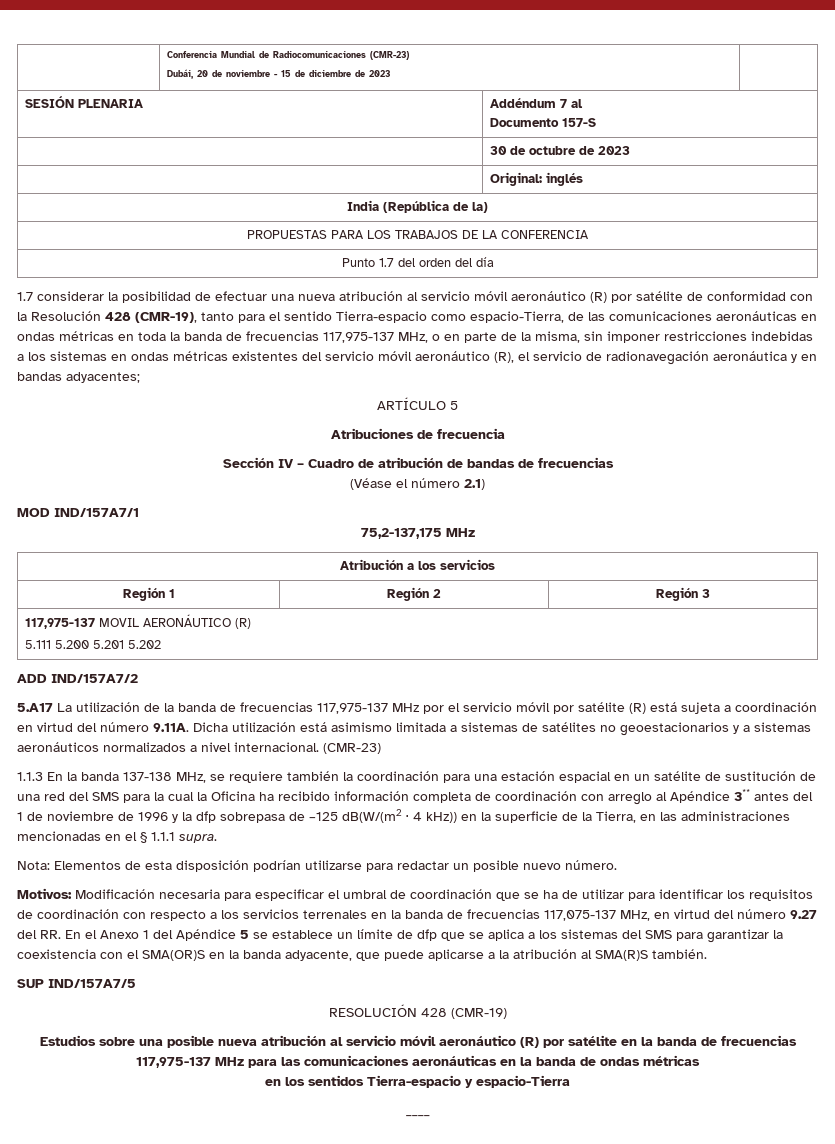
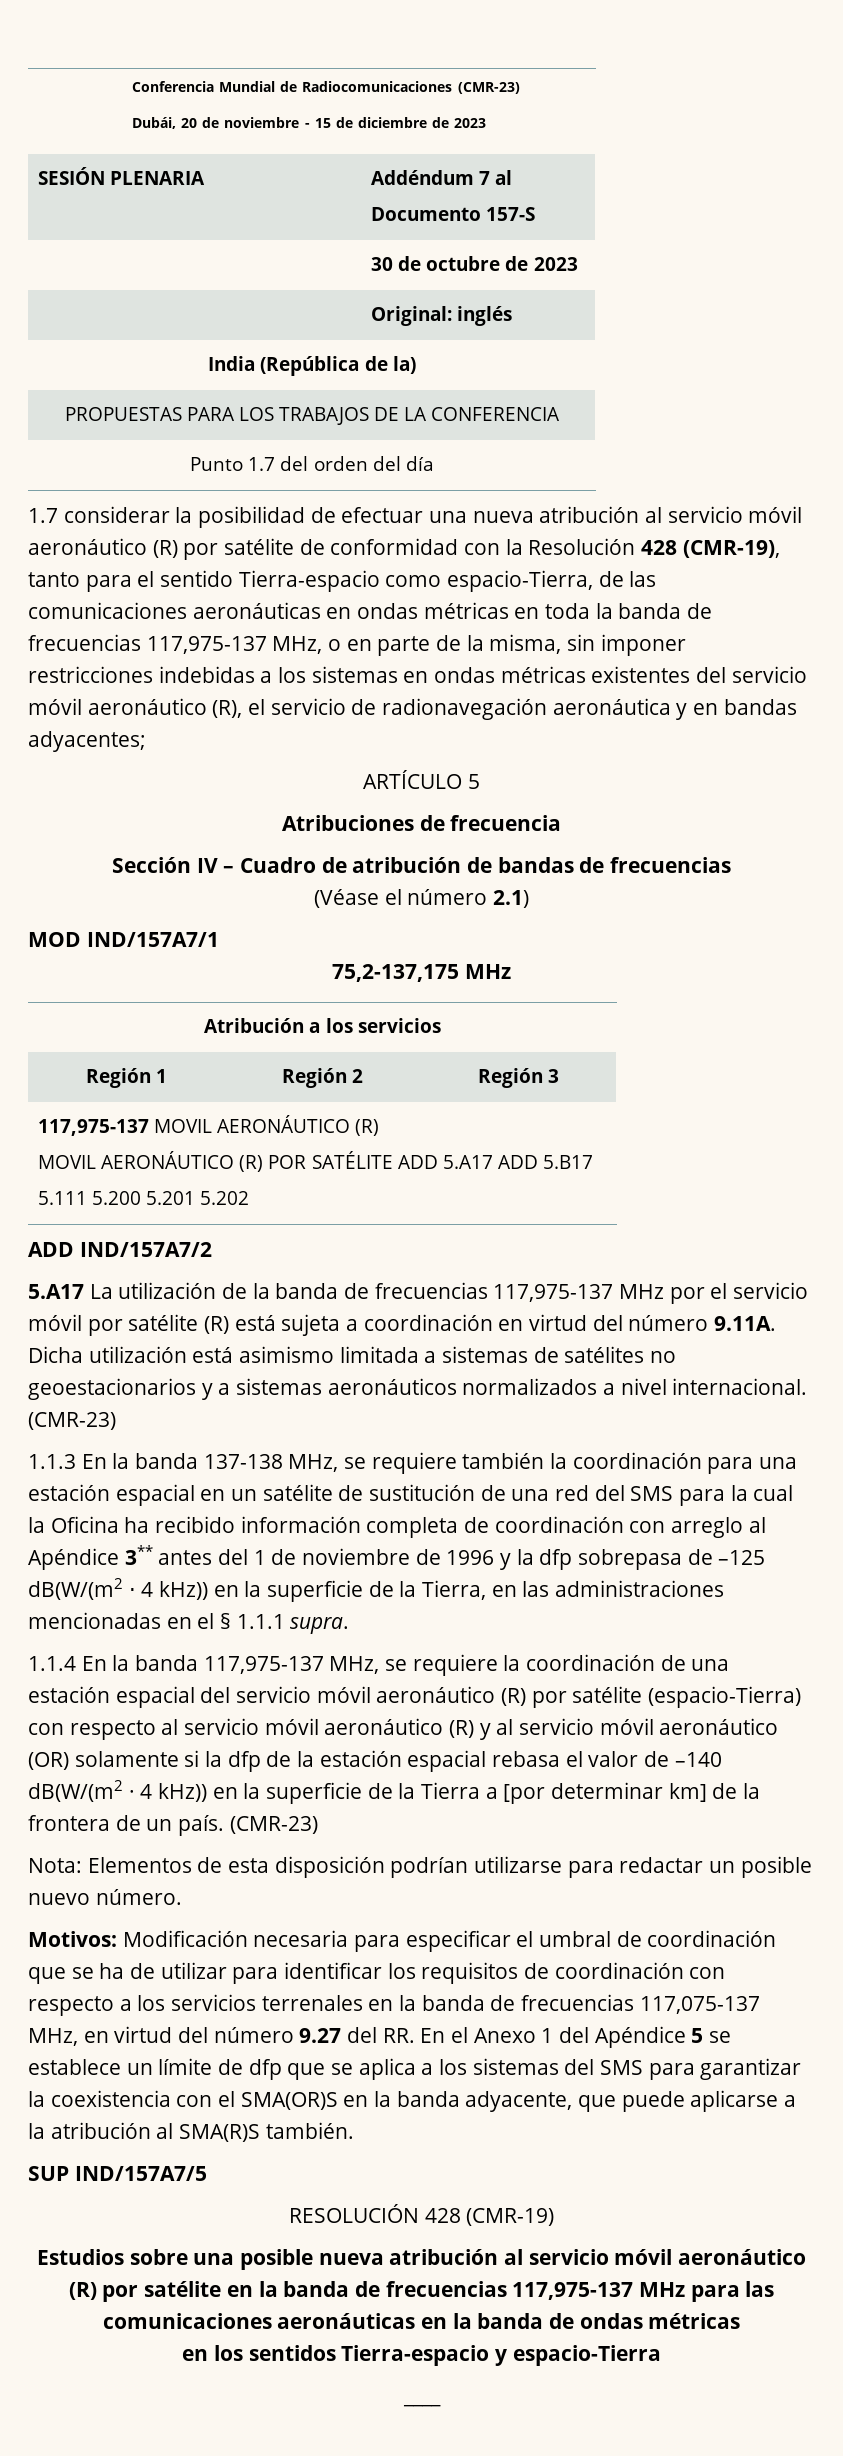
  117,975-137 MOVIL AERONÁUTICO (R)
+ MOVIL AERONÁUTICO (R) POR SATÉLITE ADD 5.A17 ADD 5.B17
+ 1.1.4 En la banda 117,975-137 MHz, se requiere la coordinación de una estación espacial del servicio móvil aeronáutico (R) por satélite (espacio-Tierra) con respecto al servicio móvil aeronáutico (R) y al servicio móvil aeronáutico (OR) solamente si la dfp de la estación espacial rebasa el valor de –140 dB(W/(m2 · 4 kHz)) en la superficie de la Tierra a [por determinar km] de la frontera de un país. (CMR-23)

